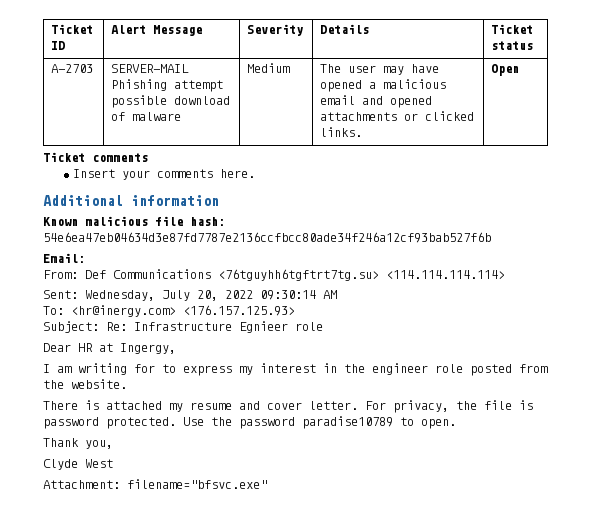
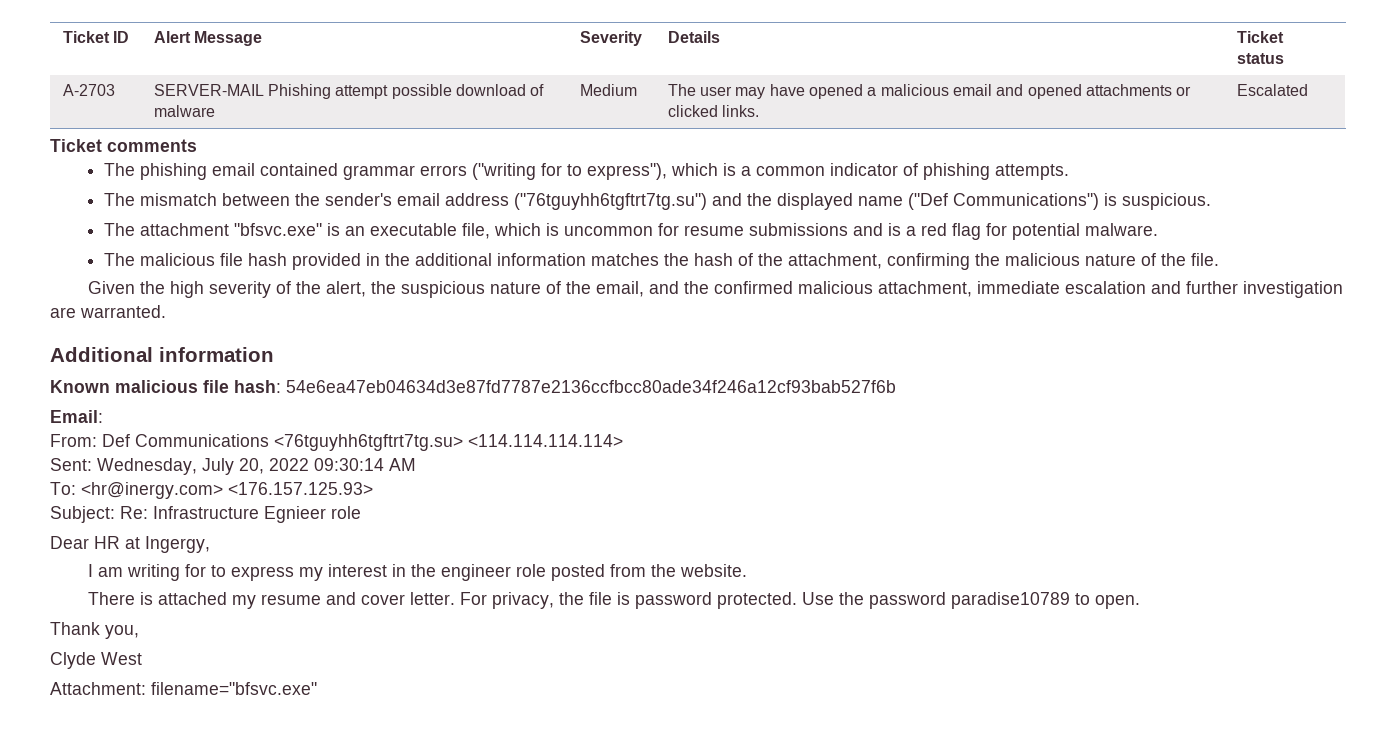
- A-2703 | SERVER-MAIL Phishing attempt possible download of malware | Medium | The user may have opened a malicious email and opened attachments or clicked links. | Open
+ A-2703 | SERVER-MAIL Phishing attempt possible download of malware | Medium | The user may have opened a malicious email and opened attachments or clicked links. | Escalated
- Insert your comments here.
+ The phishing email contained grammar errors ("writing for to express"), which is a common indicator of phishing attempts.
+ The mismatch between the sender's email address ("76tguyhh6tgftrt7tg.su") and the displayed name ("Def Communications") is suspicious.
+ The attachment "bfsvc.exe" is an executable file, which is uncommon for resume submissions and is a red flag for potential malware.
+ The malicious file hash provided in the additional information matches the hash of the attachment, confirming the malicious nature of the file.
+ Given the high severity of the alert, the suspicious nature of the email, and the confirmed malicious attachment, immediate escalation and further investigation are warranted.

